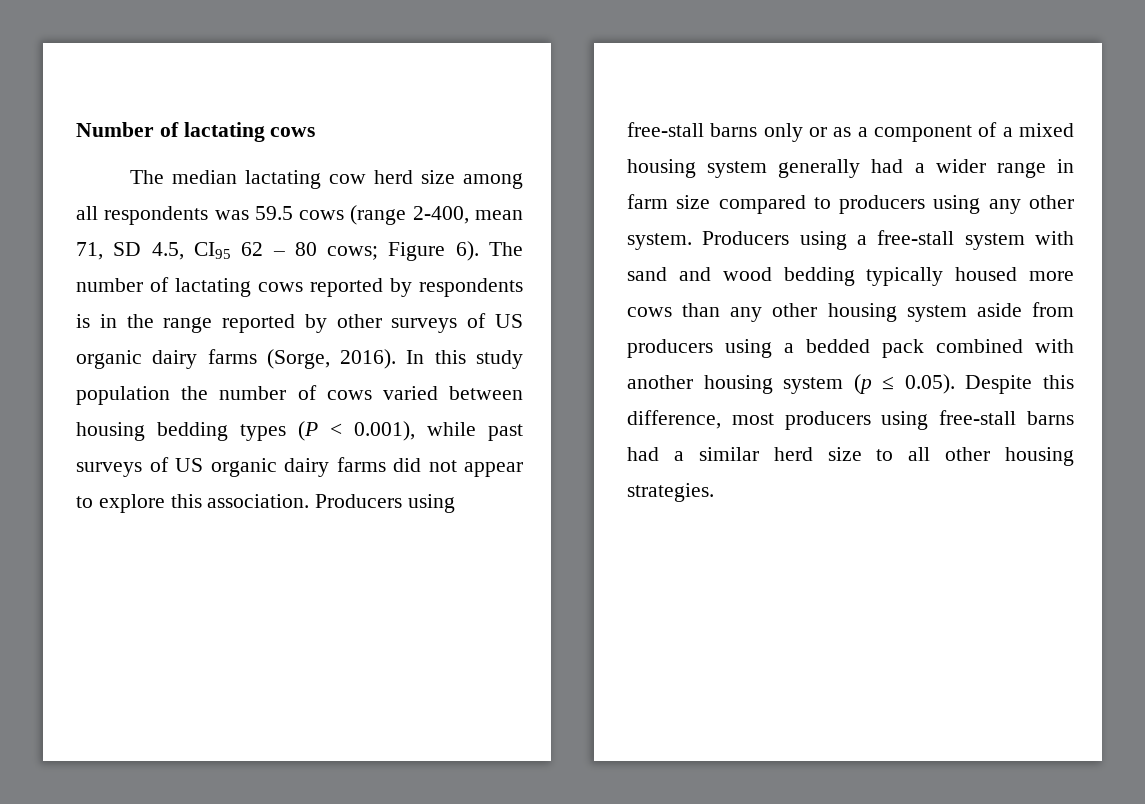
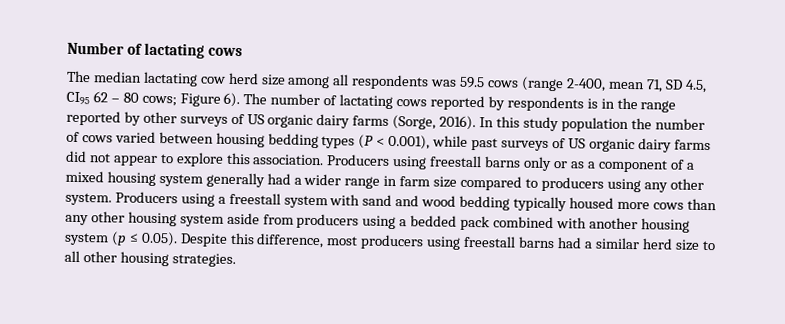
- Producers using free-stall barns only or as a component of a mixed housing system generally had a wider range in farm size compared to producers using any other system.
+ Producers using freestall barns only or as a component of a mixed housing system generally had a wider range in farm size compared to producers using any other system.
- Producers using a free-stall system with sand and wood bedding typically housed more cows than any other housing system aside from producers using a bedded pack combined with another housing system (p ≤ 0.05). Despite this difference, most producers using free-stall barns had a similar herd size to all other housing strategies.
+ Producers using a freestall system with sand and wood bedding typically housed more cows than any other housing system aside from producers using a bedded pack combined with another housing system (p ≤ 0.05). Despite this difference, most producers using freestall barns had a similar herd size to all other housing strategies.

